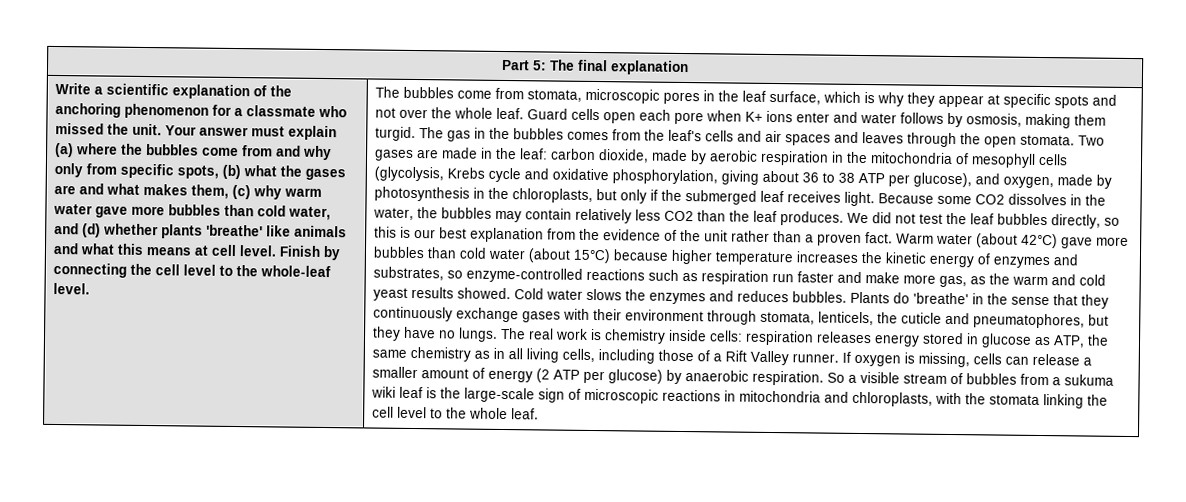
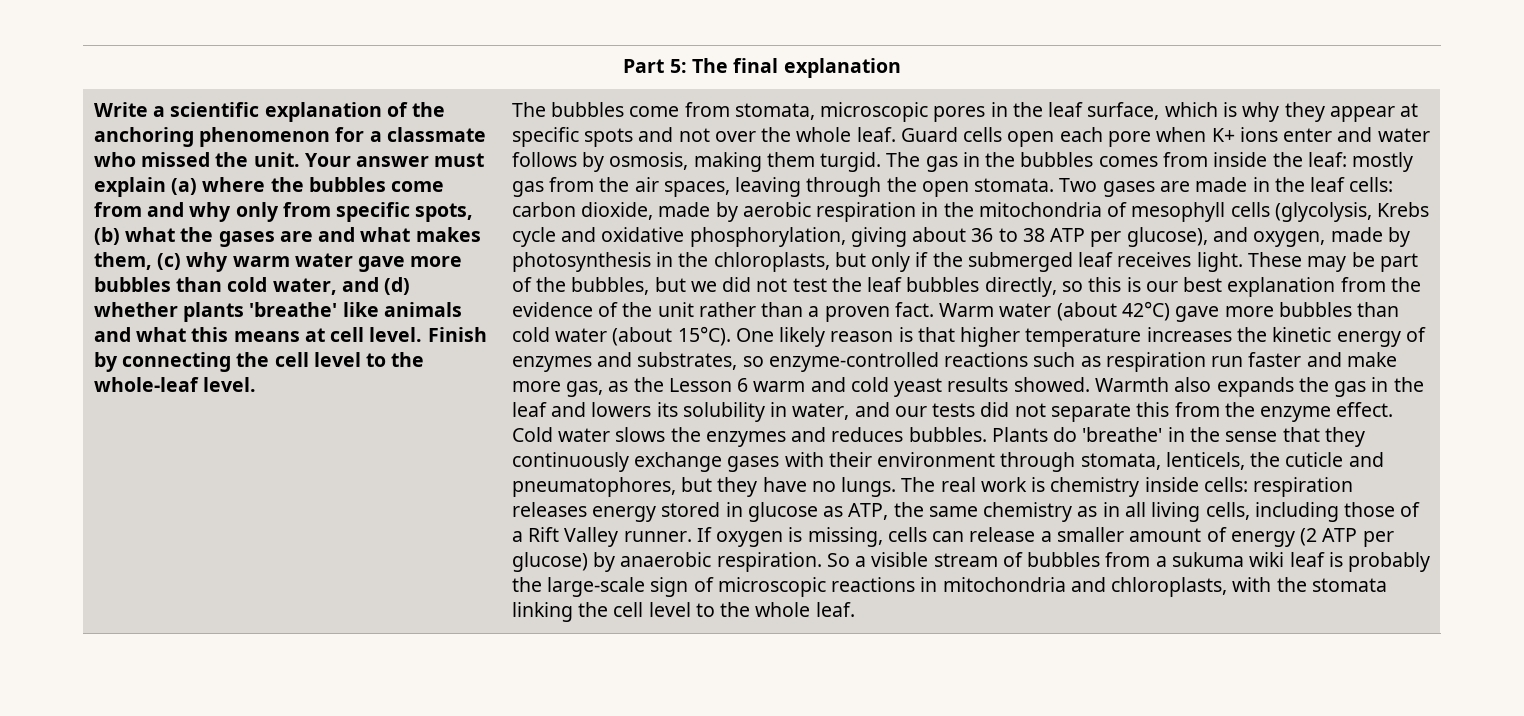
- The gas in the bubbles comes from the leaf's cells and air spaces and leaves through the open stomata.
+ The gas in the bubbles comes from inside the leaf: mostly gas from the air spaces, leaving through the open stomata.
- Two gases are made in the leaf: carbon dioxide, made by aerobic respiration in the mitochondria of mesophyll cells (glycolysis, Krebs cycle and oxidative phosphorylation, giving about 36 to 38 ATP per glucose), and oxygen, made by photosynthesis in the chloroplasts, but only if the submerged leaf receives light.
+ Two gases are made in the leaf cells: carbon dioxide, made by aerobic respiration in the mitochondria of mesophyll cells (glycolysis, Krebs cycle and oxidative phosphorylation, giving about 36 to 38 ATP per glucose), and oxygen, made by photosynthesis in the chloroplasts, but only if the submerged leaf receives light.
- Because some CO2 dissolves in the water, the bubbles may contain relatively less CO2 than the leaf produces. We did not test the leaf bubbles directly, so this is our best explanation from the evidence of the unit rather than a proven fact.
+ These may be part of the bubbles, but we did not test the leaf bubbles directly, so this is our best explanation from the evidence of the unit rather than a proven fact.
- Warm water (about 42°C) gave more bubbles than cold water (about 15°C) because higher temperature increases the kinetic energy of enzymes and substrates, so enzyme-controlled reactions such as respiration run faster and make more gas, as the warm and cold yeast results showed.
+ Warm water (about 42°C) gave more bubbles than cold water (about 15°C). One likely reason is that higher temperature increases the kinetic energy of enzymes and substrates, so enzyme-controlled reactions such as respiration run faster and make more gas, as the Lesson 6 warm and cold yeast results showed.
+ Warmth also expands the gas in the leaf and lowers its solubility in water, and our tests did not separate this from the enzyme effect.
- So a visible stream of bubbles from a sukuma wiki leaf is the large-scale sign of microscopic reactions in mitochondria and chloroplasts, with the stomata linking the cell level to the whole leaf.
+ So a visible stream of bubbles from a sukuma wiki leaf is probably the large-scale sign of microscopic reactions in mitochondria and chloroplasts, with the stomata linking the cell level to the whole leaf.

